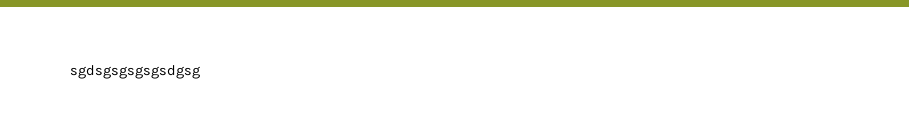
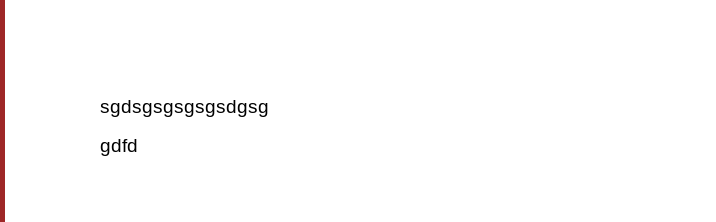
+ gdfd

